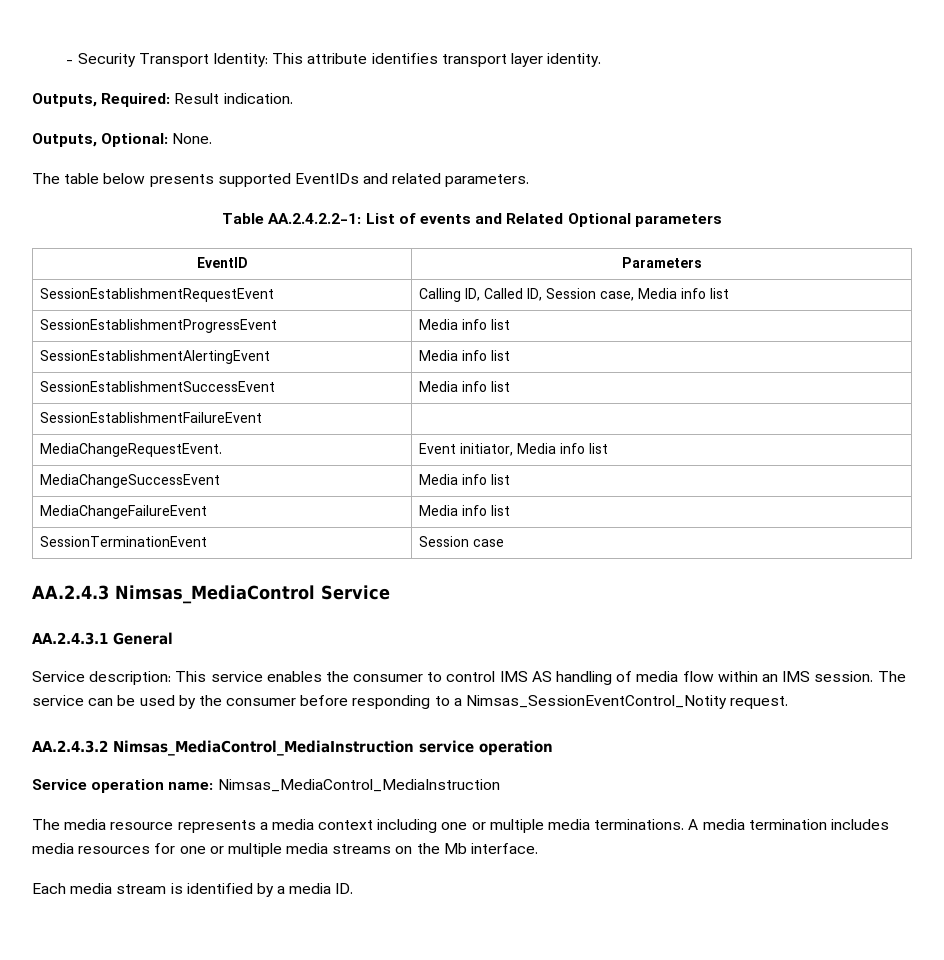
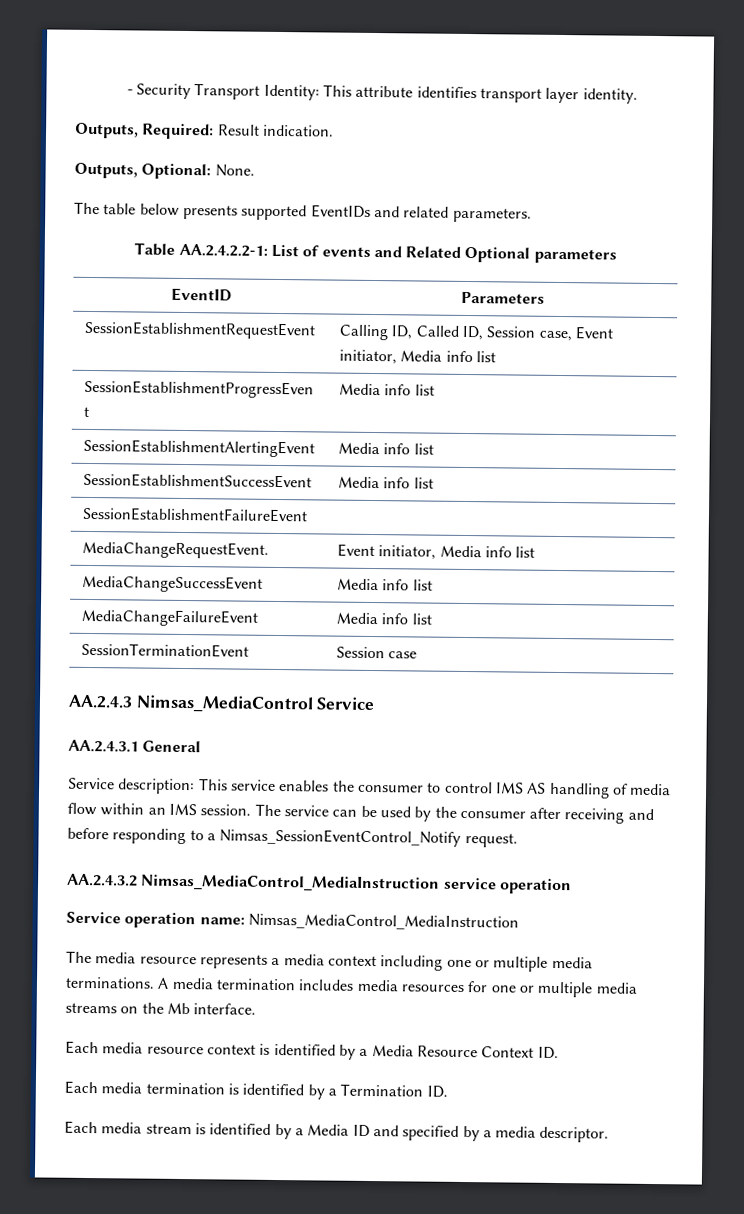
- SessionEstablishmentRequestEvent | Calling ID, Called ID, Session case, Media info list
+ SessionEstablishmentRequestEvent | Calling ID, Called ID, Session case, Event initiator, Media info list
- The service can be used by the consumer before responding to a Nimsas_SessionEventControl_Notity request.
+ The service can be used by the consumer after receiving and before responding to a Nimsas_SessionEventControl_Notify request.
+ Each media resource context is identified by a Media Resource Context ID.
+ Each media termination is identified by a Termination ID.
- Each media stream is identified by a media ID.
+ Each media stream is identified by a Media ID and specified by a media descriptor.

